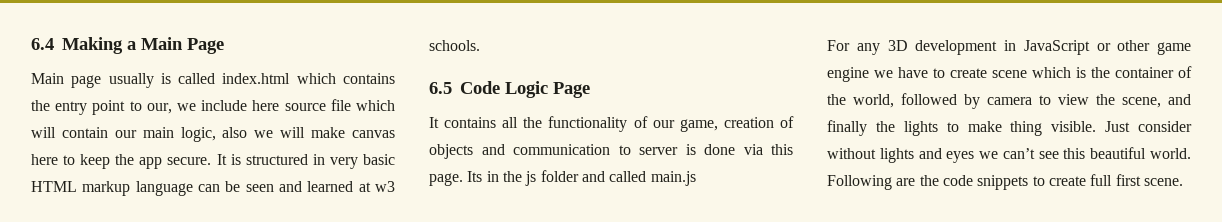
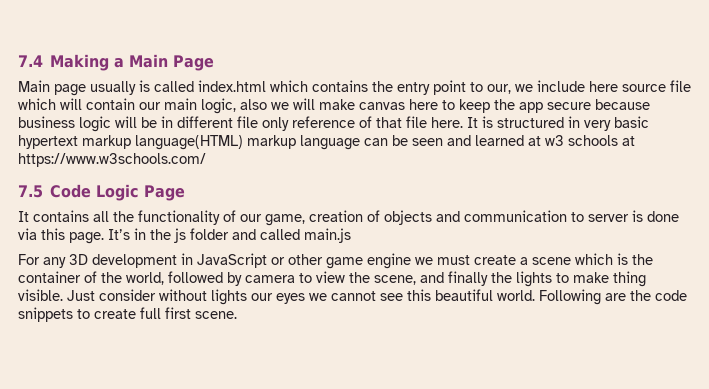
- 6.4 Making a Main Page
+ 7.4 Making a Main Page
- Main page usually is called index.html which contains the entry point to our, we include here source file which will contain our main logic, also we will make canvas here to keep the app secure.
+ Main page usually is called index.html which contains the entry point to our, we include here source file which will contain our main logic, also we will make canvas here to keep the app secure because business logic will be in different file only reference of that file here.
- It is structured in very basic HTML markup language can be seen and learned at w3 schools.
- 6.5 Code Logic Page
+ It is structured in very basic hypertext markup language(HTML) markup language can be seen and learned at w3 schools at https://www.w3schools.com/
+ 7.5 Code Logic Page
- Its in the js folder and called main.js
+ It’s in the js folder and called main.js
- For any 3D development in JavaScript or other game engine we have to create scene which is the container of the world, followed by camera to view the scene, and finally the lights to make thing visible.
+ For any 3D development in JavaScript or other game engine we must create a scene which is the container of the world, followed by camera to view the scene, and finally the lights to make thing visible.
- Just consider without lights and eyes we can’t see this beautiful world.
+ Just consider without lights our eyes we cannot see this beautiful world.

